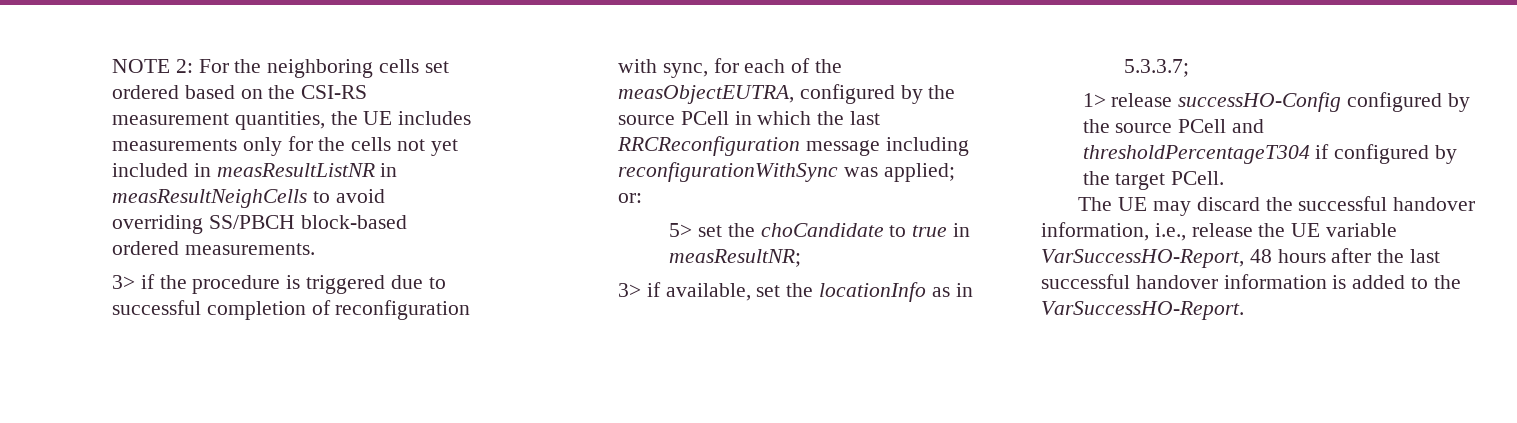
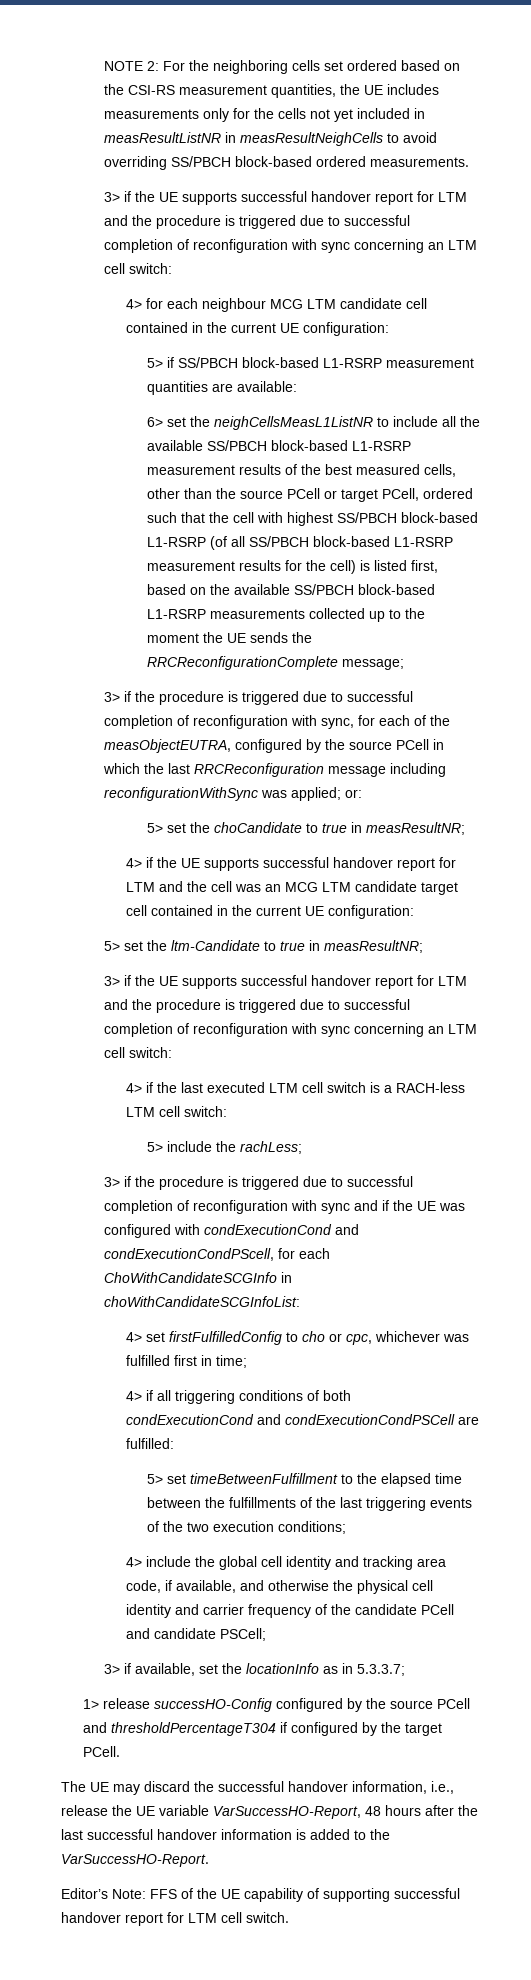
  NOTE 2: For the neighboring cells set ordered based on the CSI-RS measurement quantities, the UE includes measurements only for the cells not yet included in measResultListNR in measResultNeighCells to avoid overriding SS/PBCH block-based ordered measurements.
+ 3> if the UE supports successful handover report for LTM and the procedure is triggered due to successful completion of reconfiguration with sync concerning an LTM cell switch:
+ 4> for each neighbour MCG LTM candidate cell contained in the current UE configuration:
+ 5> if SS/PBCH block-based L1-RSRP measurement quantities are available:
+ 6> set the neighCellsMeasL1ListNR to include all the available SS/PBCH block-based L1-RSRP measurement results of the best measured cells, other than the source PCell or target PCell, ordered such that the cell with highest SS/PBCH block-based L1-RSRP (of all SS/PBCH block-based L1-RSRP measurement results for the cell) is listed first, based on the available SS/PBCH block-based L1-RSRP measurements collected up to the moment the UE sends the RRCReconfigurationComplete message;
+ 4> if the UE supports successful handover report for LTM and the cell was an MCG LTM candidate target cell contained in the current UE configuration:
+ 5> set the ltm-Candidate to true in measResultNR;
+ 3> if the UE supports successful handover report for LTM and the procedure is triggered due to successful completion of reconfiguration with sync concerning an LTM cell switch:
+ 4> if the last executed LTM cell switch is a RACH-less LTM cell switch:
+ 5> include the rachLess;
+ 3> if the procedure is triggered due to successful completion of reconfiguration with sync and if the UE was configured with condExecutionCond and condExecutionCondPScell, for each ChoWithCandidateSCGInfo in choWithCandidateSCGInfoList:
+ 4> set firstFulfilledConfig to cho or cpc, whichever was fulfilled first in time;
+ 4> if all triggering conditions of both condExecutionCond and condExecutionCondPSCell are fulfilled:
+ 5> set timeBetweenFulfillment to the elapsed time between the fulfillments of the last triggering events of the two execution conditions;
+ 4> include the global cell identity and tracking area code, if available, and otherwise the physical cell identity and carrier frequency of the candidate PCell and candidate PSCell;
+ Editor’s Note: FFS of the UE capability of supporting successful handover report for LTM cell switch.

